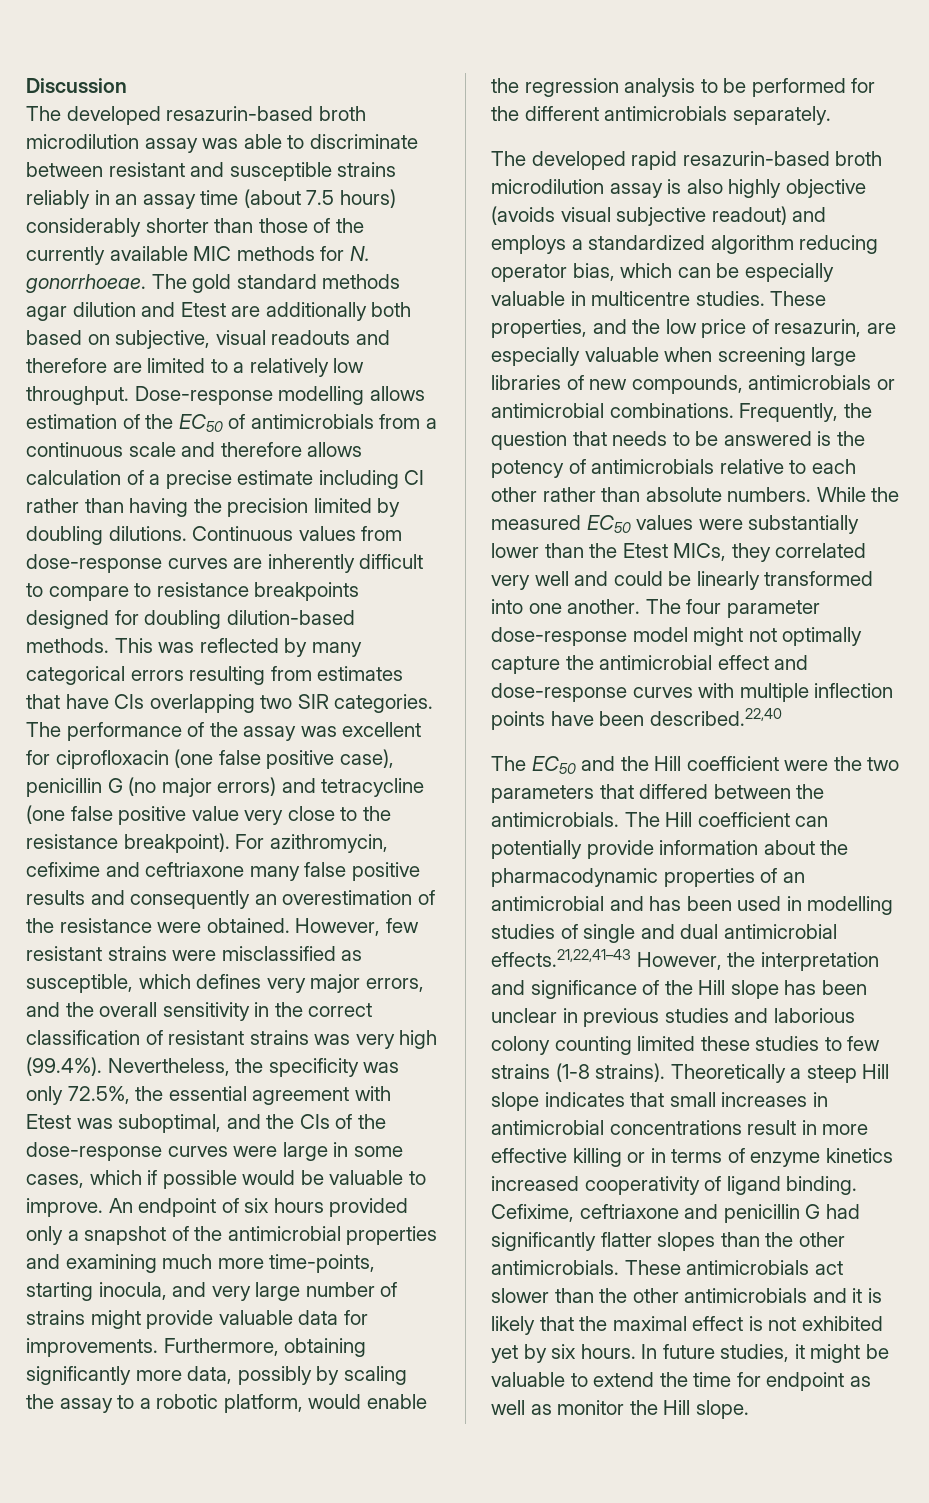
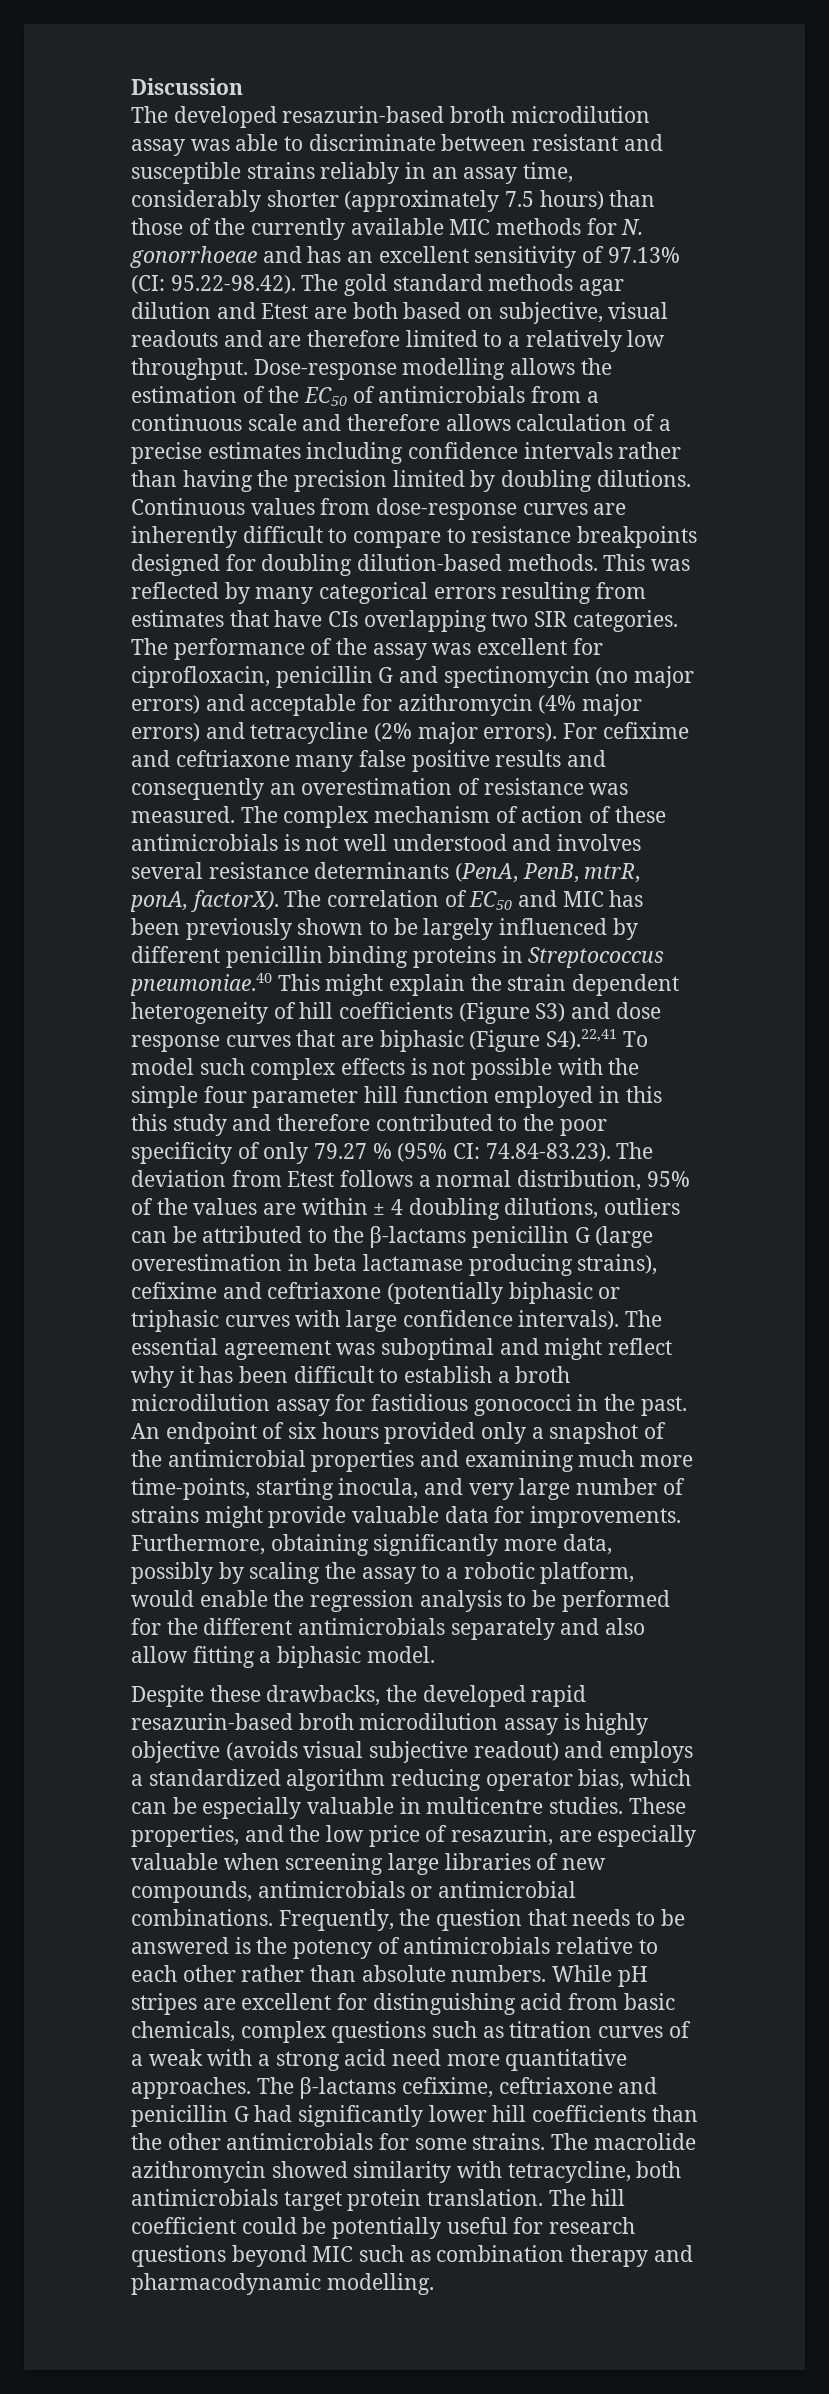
- The developed resazurin-based broth microdilution assay was able to discriminate between resistant and susceptible strains reliably in an assay time (about 7.5 hours) considerably shorter than those of the currently available MIC methods for N. gonorrhoeae. The gold standard methods agar dilution and Etest are additionally both based on subjective, visual readouts and therefore are limited to a relatively low throughput.
+ The developed resazurin-based broth microdilution assay was able to discriminate between resistant and susceptible strains reliably in an assay time, considerably shorter (approximately 7.5 hours) than those of the currently available MIC methods for N. gonorrhoeae and has an excellent sensitivity of 97.13% (CI: 95.22-98.42). The gold standard methods agar dilution and Etest are both based on subjective, visual readouts and are therefore limited to a relatively low throughput.
- Dose-response modelling allows estimation of the EC50 of antimicrobials from a continuous scale and therefore allows calculation of a precise estimate including CI rather than having the precision limited by doubling dilutions.
+ Dose-response modelling allows the estimation of the EC50 of antimicrobials from a continuous scale and therefore allows calculation of a precise estimates including confidence intervals rather than having the precision limited by doubling dilutions.
- The performance of the assay was excellent for ciprofloxacin (one false positive case), penicillin G (no major errors) and tetracycline (one false positive value very close to the resistance breakpoint). For azithromycin, cefixime and ceftriaxone many false positive results and consequently an overestimation of the resistance were obtained. However, few resistant strains were misclassified as susceptible, which defines very major errors, and the overall sensitivity in the correct classification of resistant strains was very high (99.4%). Nevertheless, the specificity was only 72.5%, the essential agreement with Etest was suboptimal, and the CIs of the dose-response curves were large in some cases, which if possible would be valuable to improve.
+ The performance of the assay was excellent for ciprofloxacin, penicillin G and spectinomycin (no major errors) and acceptable for azithromycin (4% major errors) and tetracycline (2% major errors). For cefixime and ceftriaxone many false positive results and consequently an overestimation of resistance was measured. The complex mechanism of action of these antimicrobials is not well understood and involves several resistance determinants (PenA, PenB, mtrR, ponA, factorX). The correlation of EC50 and MIC has been previously shown to be largely influenced by different penicillin binding proteins in Streptococcus pneumoniae.40 This might explain the strain dependent heterogeneity of hill coefficients (Figure S3) and dose response curves that are biphasic (Figure S4).22,41 To model such complex effects is not possible with the simple four parameter hill function employed in this this study and therefore contributed to the poor specificity of only 79.27 % (95% CI: 74.84-83.23). The deviation from Etest follows a normal distribution, 95% of the values are within ± 4 doubling dilutions, outliers can be attributed to the β-lactams penicillin G (large overestimation in beta lactamase producing strains), cefixime and ceftriaxone (potentially biphasic or triphasic curves with large confidence intervals). The essential agreement was suboptimal and might reflect why it has been difficult to establish a broth microdilution assay for fastidious gonococci in the past.
- Furthermore, obtaining significantly more data, possibly by scaling the assay to a robotic platform, would enable the regression analysis to be performed for the different antimicrobials separately.
- The developed rapid resazurin-based broth microdilution assay is also highly objective (avoids visual subjective readout) and employs a standardized algorithm reducing operator bias, which can be especially valuable in multicentre studies.
+ Furthermore, obtaining significantly more data, possibly by scaling the assay to a robotic platform, would enable the regression analysis to be performed for the different antimicrobials separately and also allow fitting a biphasic model.
+ Despite these drawbacks, the developed rapid resazurin-based broth microdilution assay is highly objective (avoids visual subjective readout) and employs a standardized algorithm reducing operator bias, which can be especially valuable in multicentre studies.
- While the measured EC50 values were substantially lower than the Etest MICs, they correlated very well and could be linearly transformed into one another. The four parameter dose-response model might not optimally capture the antimicrobial effect and dose-response curves with multiple inflection points have been described.22,40
- The EC50 and the Hill coefficient were the two parameters that differed between the antimicrobials. The Hill coefficient can potentially provide information about the pharmacodynamic properties of an antimicrobial and has been used in modelling studies of single and dual antimicrobial effects.21,22,41–43 However, the interpretation and significance of the Hill slope has been unclear in previous studies and laborious colony counting limited these studies to few strains (1-8 strains). Theoretically a steep Hill slope indicates that small increases in antimicrobial concentrations result in more effective killing or in terms of enzyme kinetics increased cooperativity of ligand binding. Cefixime, ceftriaxone and penicillin G had significantly flatter slopes than the other antimicrobials. These antimicrobials act slower than the other antimicrobials and it is likely that the maximal effect is not exhibited yet by six hours. In future studies, it might be valuable to extend the time for endpoint as well as monitor the Hill slope.
+ While pH stripes are excellent for distinguishing acid from basic chemicals, complex questions such as titration curves of a weak with a strong acid need more quantitative approaches. The β-lactams cefixime, ceftriaxone and penicillin G had significantly lower hill coefficients than the other antimicrobials for some strains. The macrolide azithromycin showed similarity with tetracycline, both antimicrobials target protein translation. The hill coefficient could be potentially useful for research questions beyond MIC such as combination therapy and pharmacodynamic modelling.

